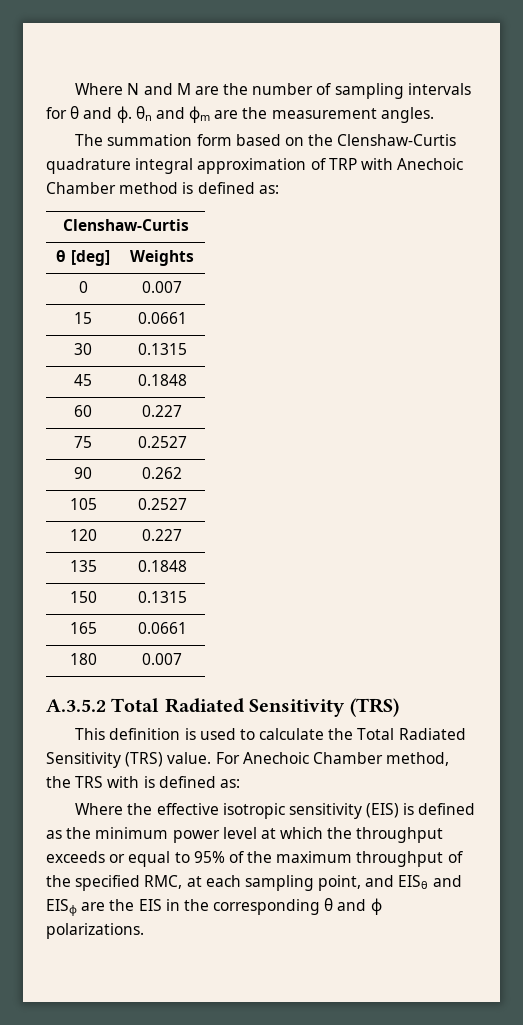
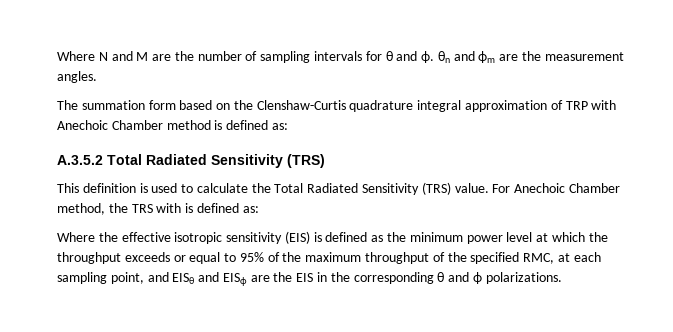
  The summation form based on the Clenshaw-Curtis quadrature integral approximation of TRP with Anechoic Chamber method is defined as:
- Clenshaw-Curtis
- θ [deg] | Weights
- 0 | 0.007
- 15 | 0.0661
- 30 | 0.1315
- 45 | 0.1848
- 60 | 0.227
- 75 | 0.2527
- 90 | 0.262
- 105 | 0.2527
- 120 | 0.227
- 135 | 0.1848
- 150 | 0.1315
- 165 | 0.0661
- 180 | 0.007

